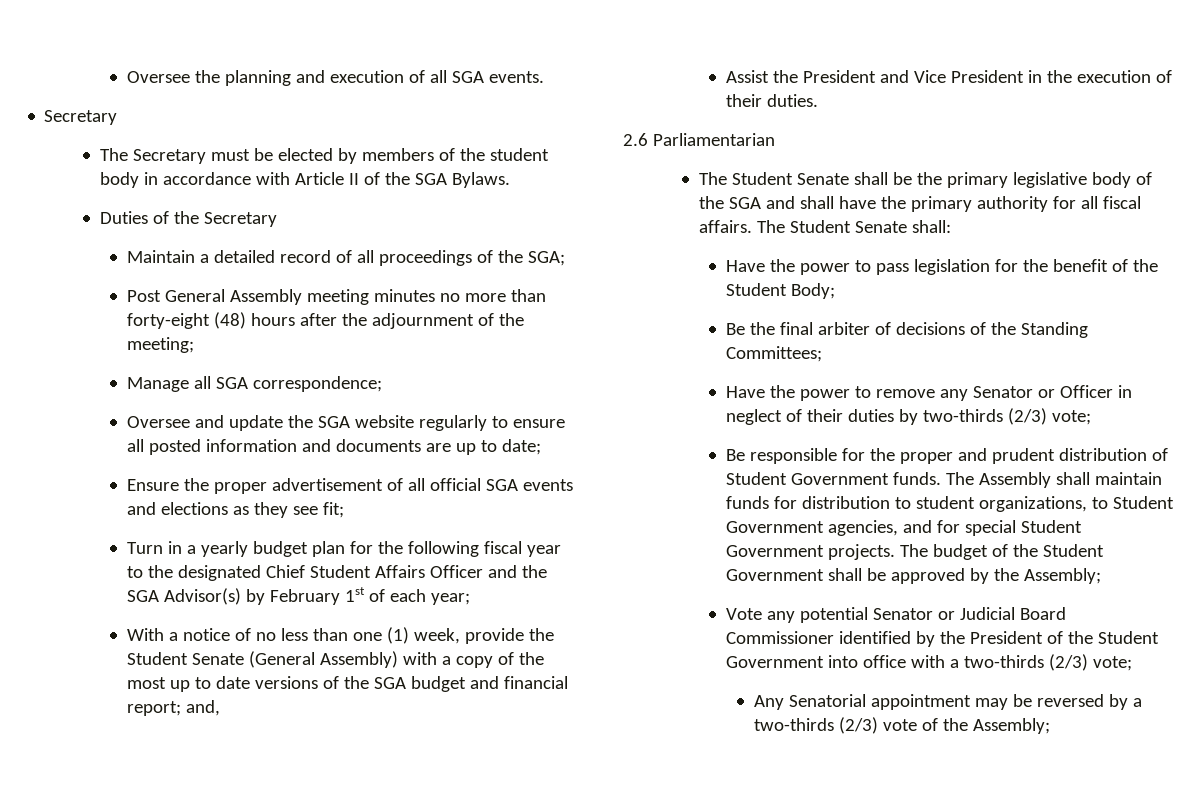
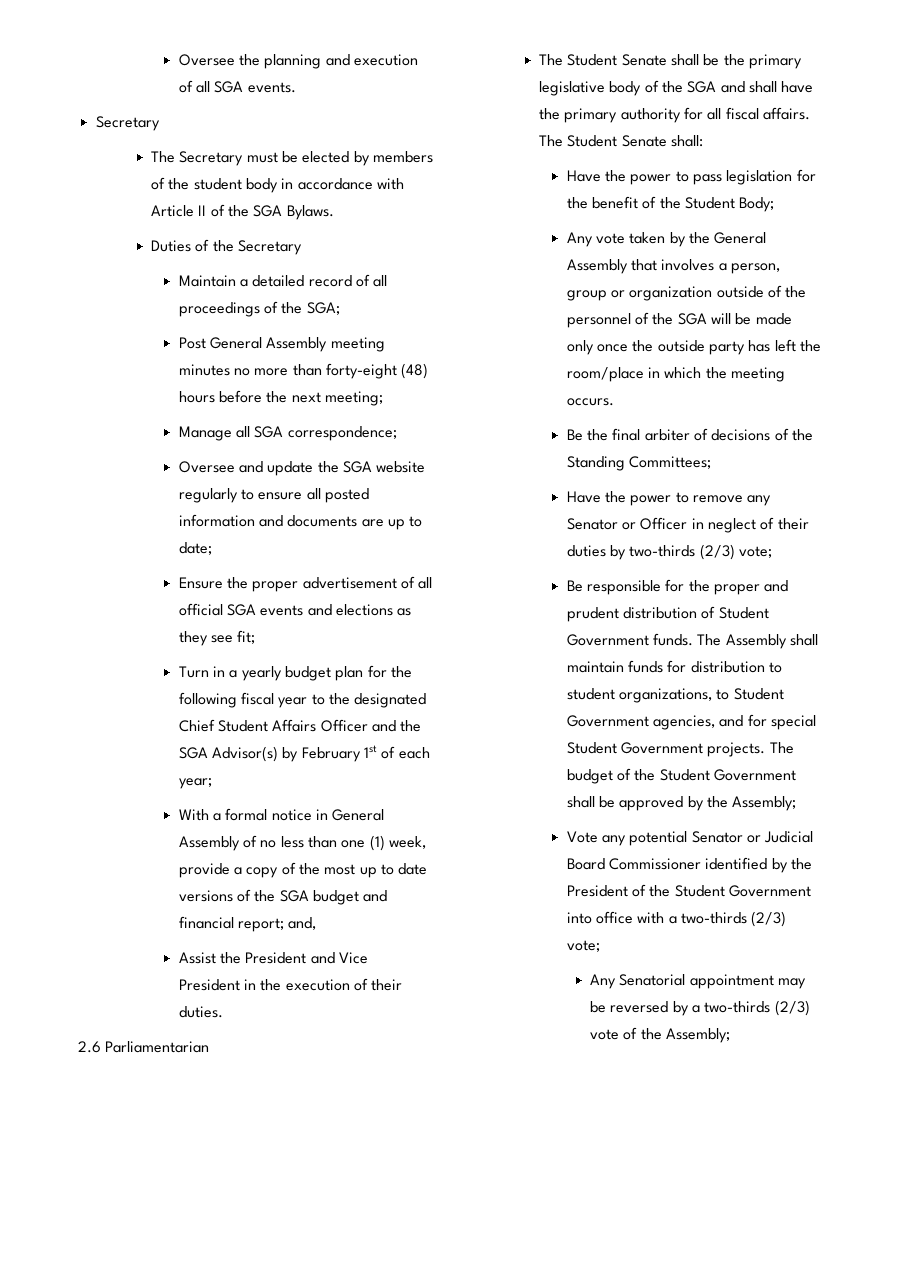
- Post General Assembly meeting minutes no more than forty-eight (48) hours after the adjournment of the meeting;
+ Post General Assembly meeting minutes no more than forty-eight (48) hours before the next meeting;
- With a notice of no less than one (1) week, provide the Student Senate (General Assembly) with a copy of the most up to date versions of the SGA budget and financial report; and,
+ With a formal notice in General Assembly of no less than one (1) week, provide a copy of the most up to date versions of the SGA budget and financial report; and,
+ Any vote taken by the General Assembly that involves a person, group or organization outside of the personnel of the SGA will be made only once the outside party has left the room/place in which the meeting occurs.

